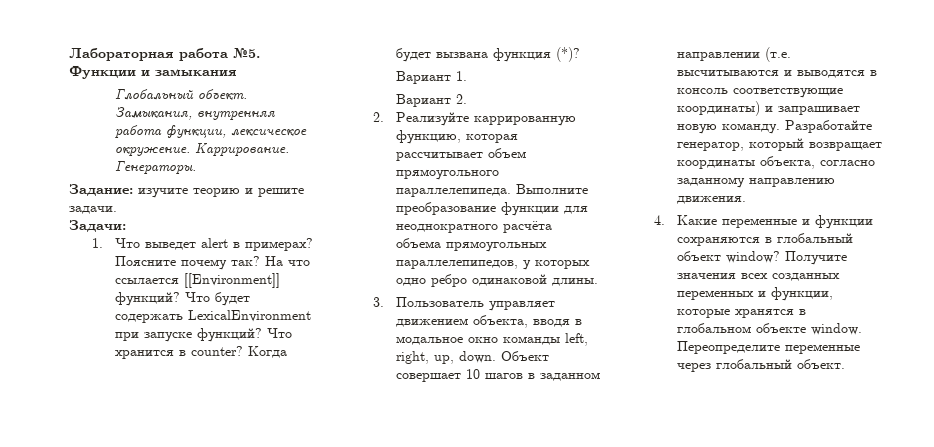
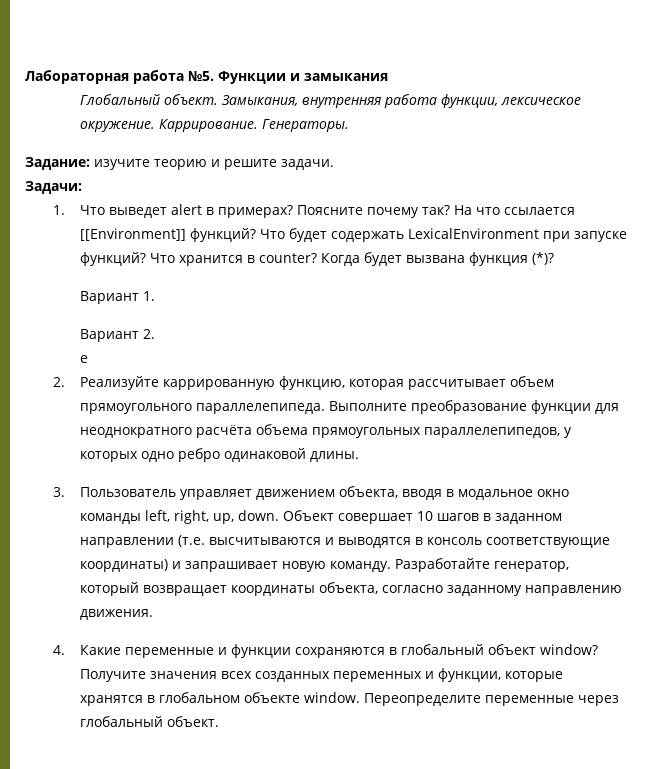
+ e

